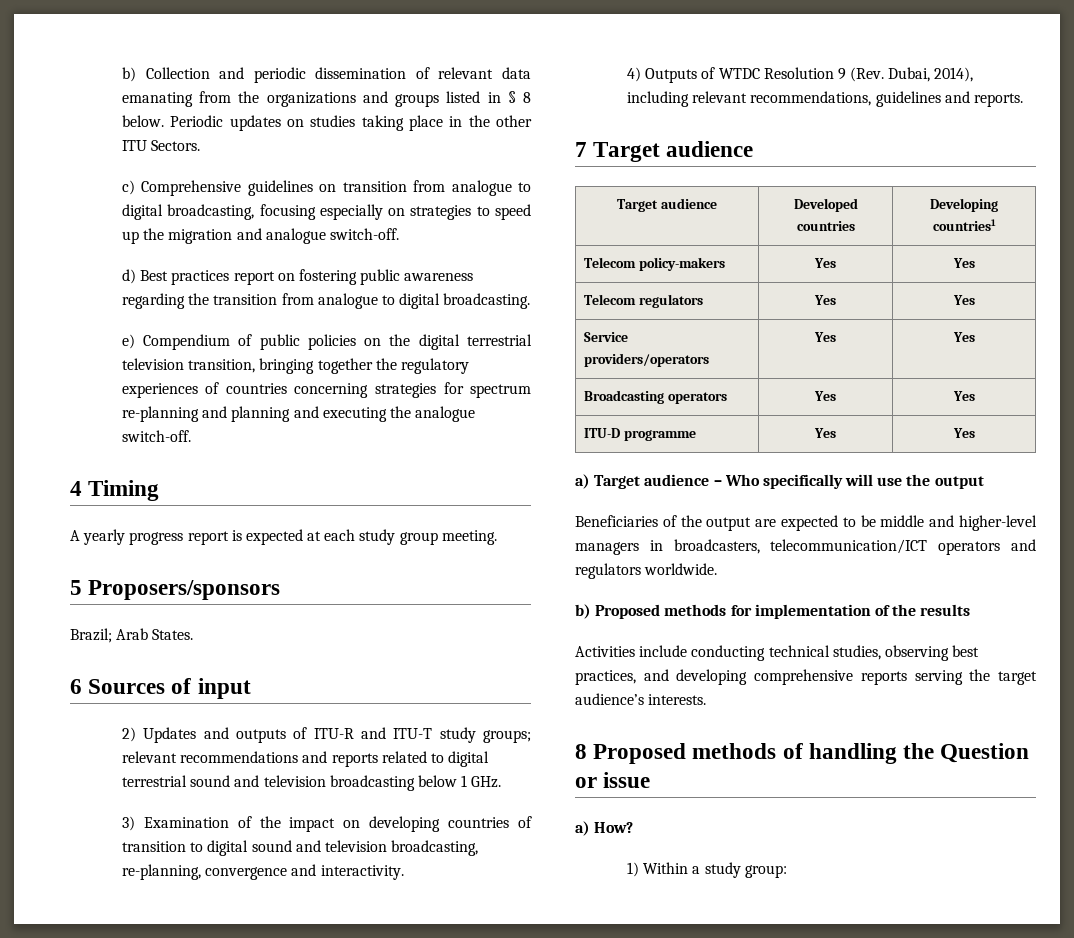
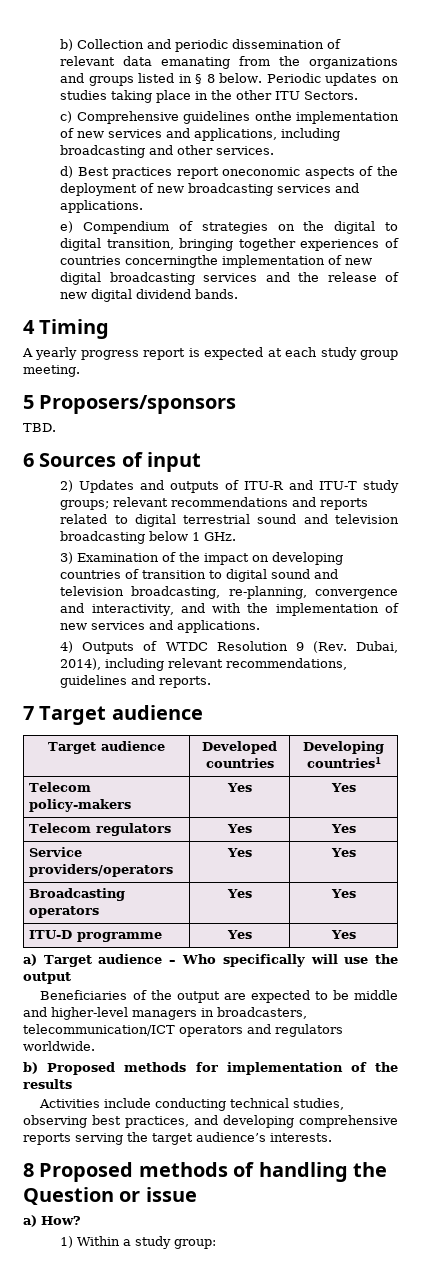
- c) Comprehensive guidelines on transition from analogue to digital broadcasting, focusing especially on strategies to speed up the migration and analogue switch-off.
- d) Best practices report on fostering public awareness regarding the transition from analogue to digital broadcasting.
+ c) Comprehensive guidelines onthe implementation of new services and applications, including broadcasting and other services.
+ d) Best practices report oneconomic aspects of the deployment of new broadcasting services and applications.
- e) Compendium of public policies on the digital terrestrial television transition, bringing together the regulatory experiences of countries concerning strategies for spectrum re-planning and planning and executing the analogue switch-off.
+ e) Compendium of strategies on the digital to digital transition, bringing together experiences of countries concerningthe implementation of new digital broadcasting services and the release of new digital dividend bands.
- Brazil; Arab States.
+ TBD.
- 3) Examination of the impact on developing countries of transition to digital sound and television broadcasting, re-planning, convergence and interactivity.
+ 3) Examination of the impact on developing countries of transition to digital sound and television broadcasting, re-planning, convergence and interactivity, and with the implementation of new services and applications.

